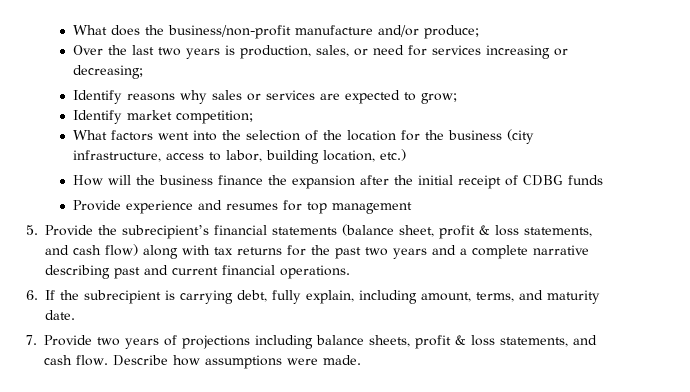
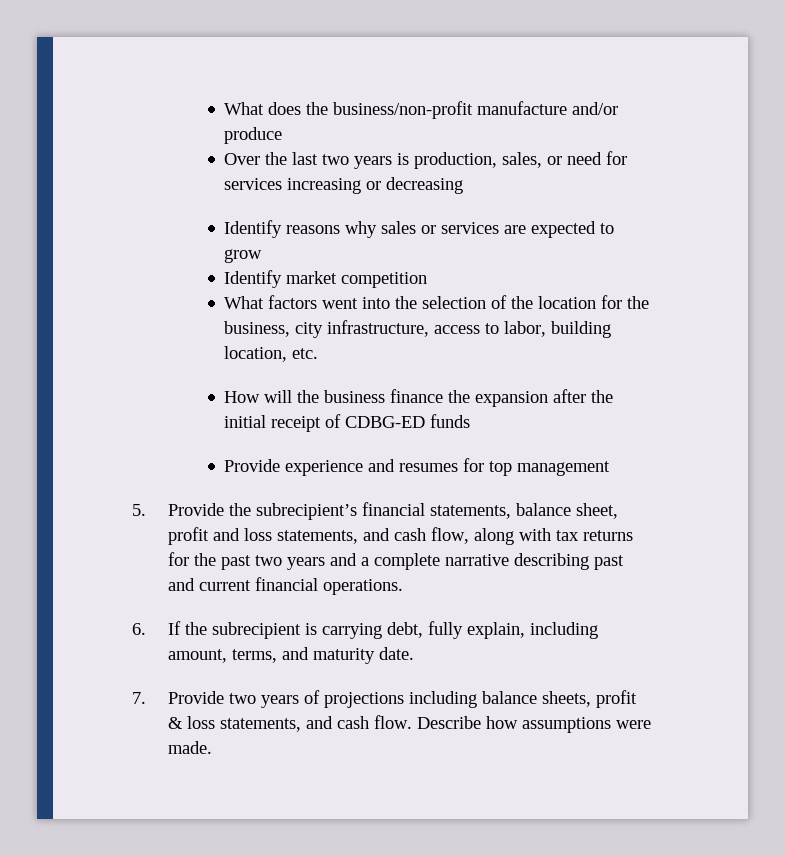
- What does the business/non-profit manufacture and/or produce;
+ What does the business/non-profit manufacture and/or produce
- Over the last two years is production, sales, or need for services increasing or decreasing;
+ Over the last two years is production, sales, or need for services increasing or decreasing
- Identify reasons why sales or services are expected to grow;
+ Identify reasons why sales or services are expected to grow
- Identify market competition;
+ Identify market competition
- What factors went into the selection of the location for the business (city infrastructure, access to labor, building location, etc.)
+ What factors went into the selection of the location for the business, city infrastructure, access to labor, building location, etc.
- How will the business finance the expansion after the initial receipt of CDBG funds
+ How will the business finance the expansion after the initial receipt of CDBG-ED funds
- 5. Provide the subrecipient’s financial statements (balance sheet, profit & loss statements, and cash flow) along with tax returns for the past two years and a complete narrative describing past and current financial operations.
+ 5. Provide the subrecipient’s financial statements, balance sheet, profit and loss statements, and cash flow, along with tax returns for the past two years and a complete narrative describing past and current financial operations.

